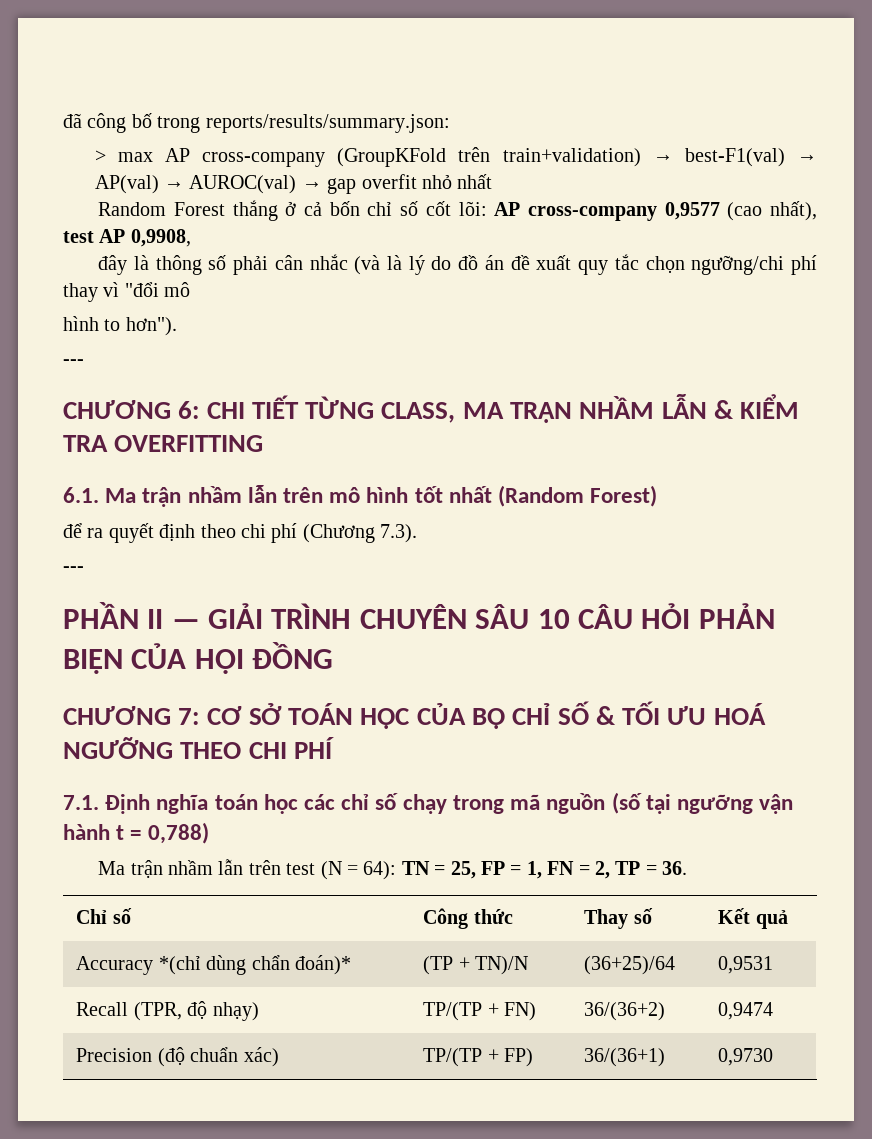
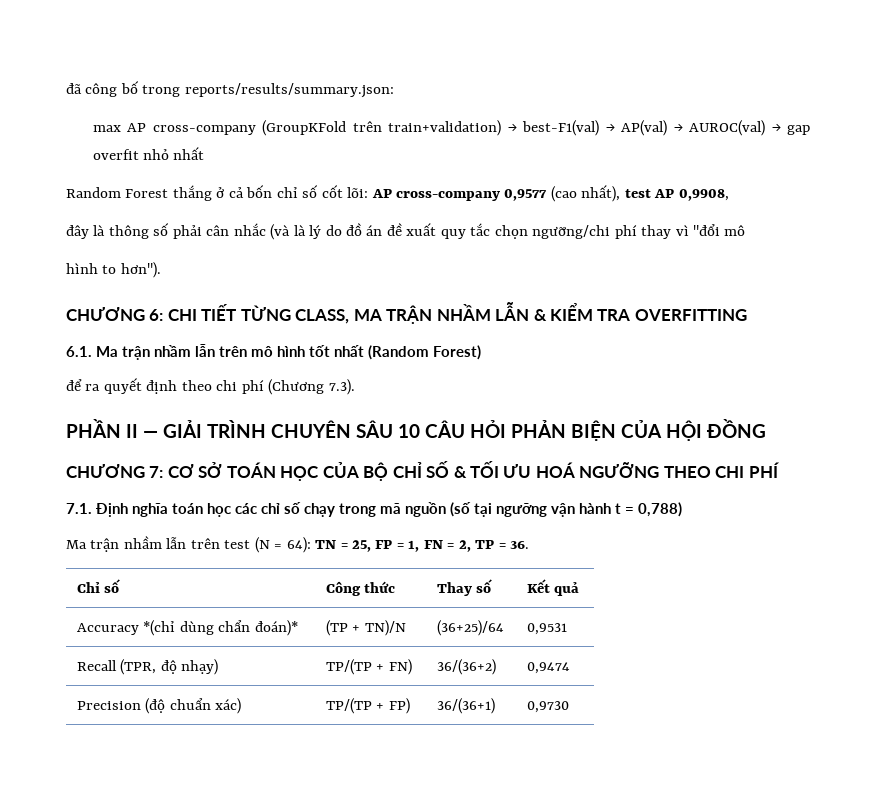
- > max AP cross-company (GroupKFold trên train+validation) → best-F1(val) → AP(val) → AUROC(val) → gap overfit nhỏ nhất
+ max AP cross-company (GroupKFold trên train+validation) → best-F1(val) → AP(val) → AUROC(val) → gap overfit nhỏ nhất
  hình to hơn").
- ---
  để ra quyết định theo chi phí (Chương 7.3).
- ---

